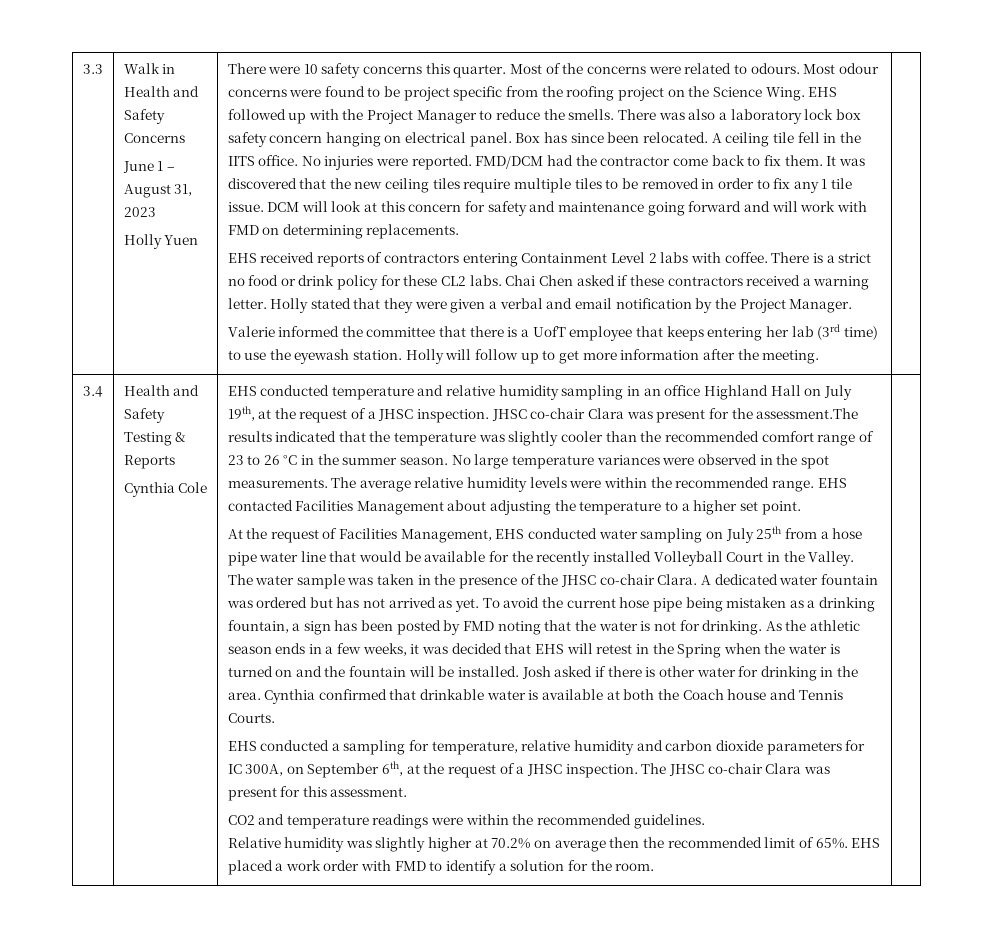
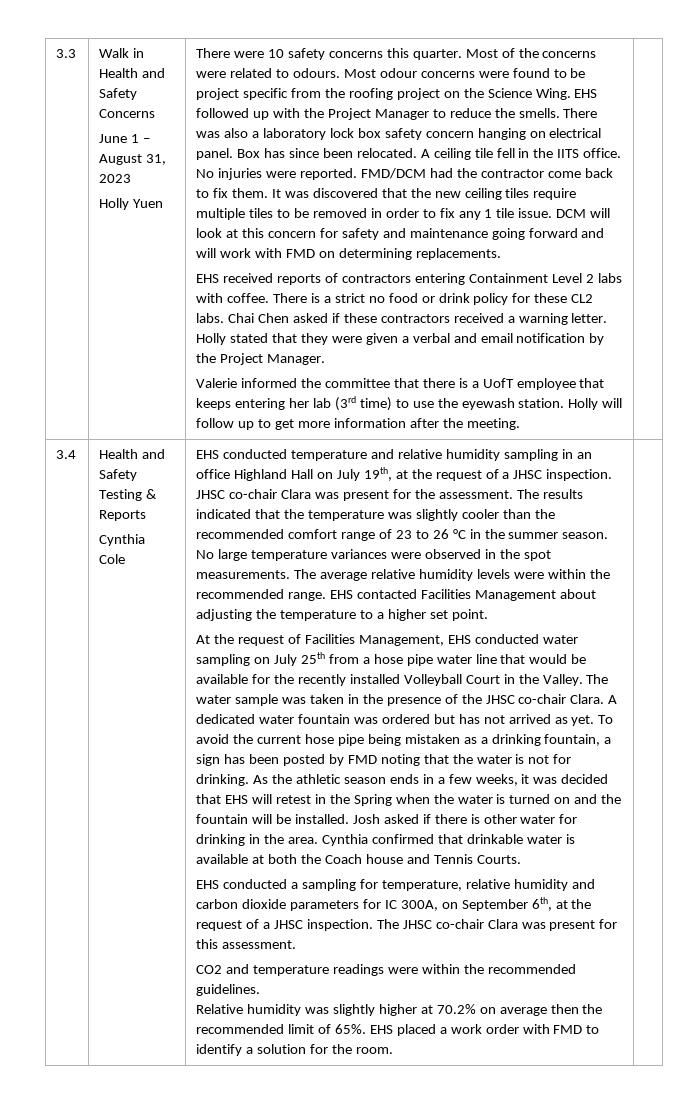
- JHSC co-chair Clara was present for the assessment.The results indicated that the temperature was slightly cooler than the recommended comfort range of 23 to 26 °C in the summer season.
+ JHSC co-chair Clara was present for the assessment. The results indicated that the temperature was slightly cooler than the recommended comfort range of 23 to 26 °C in the summer season.

